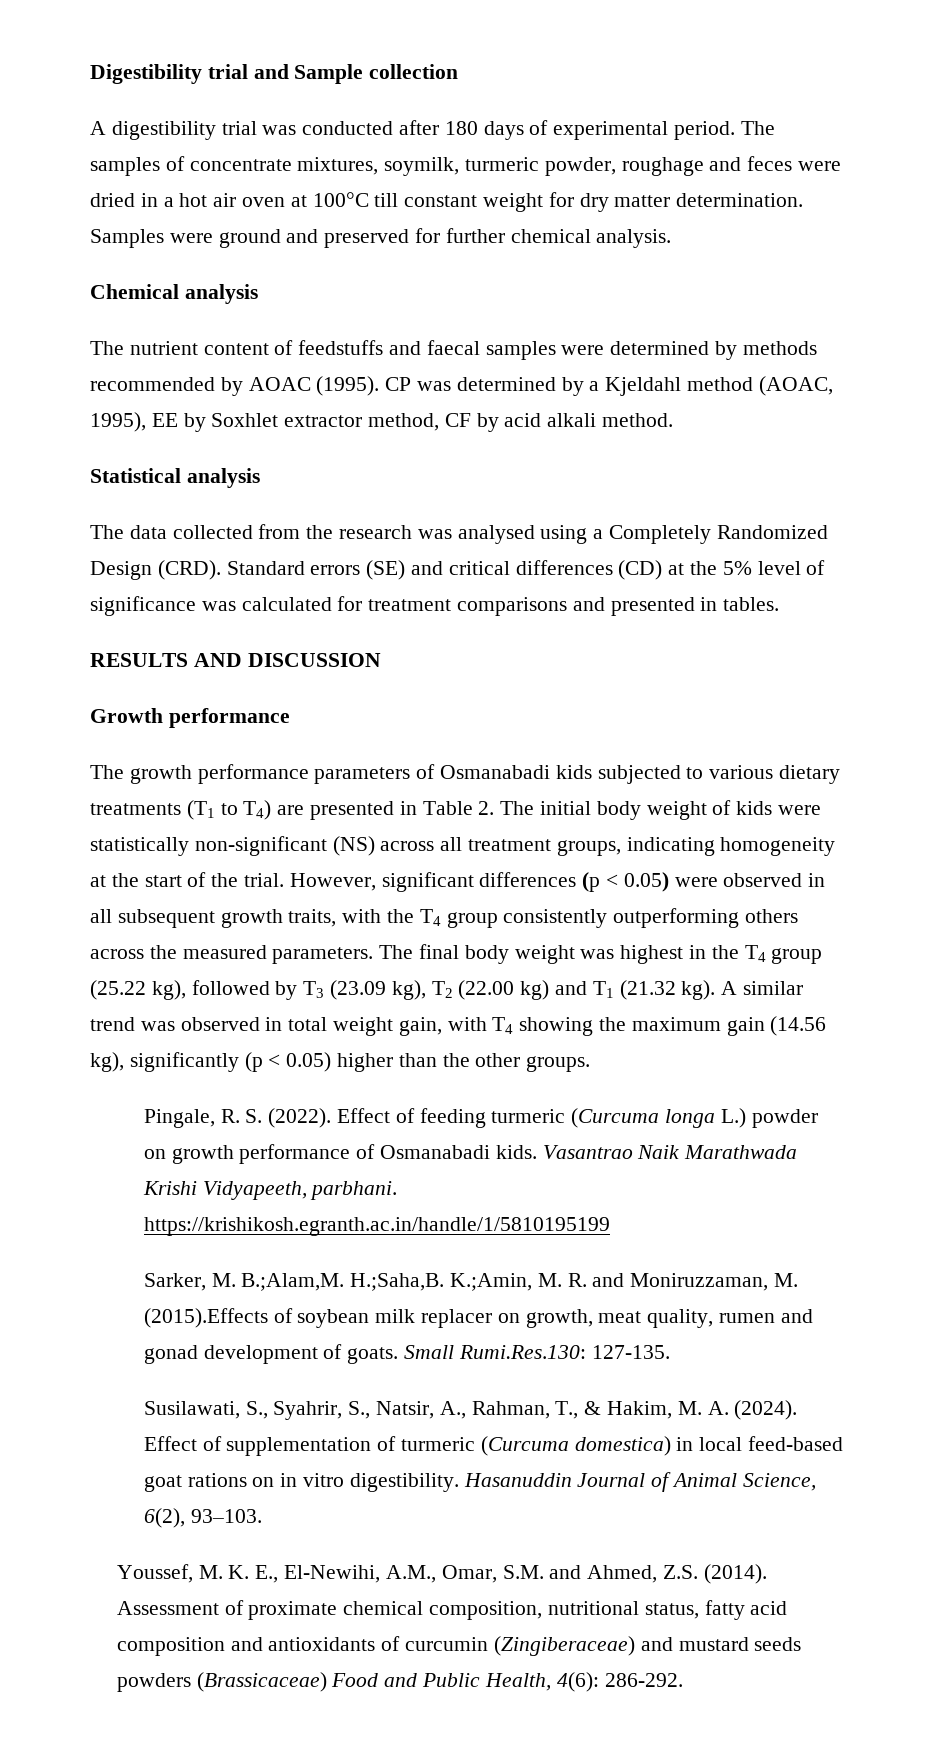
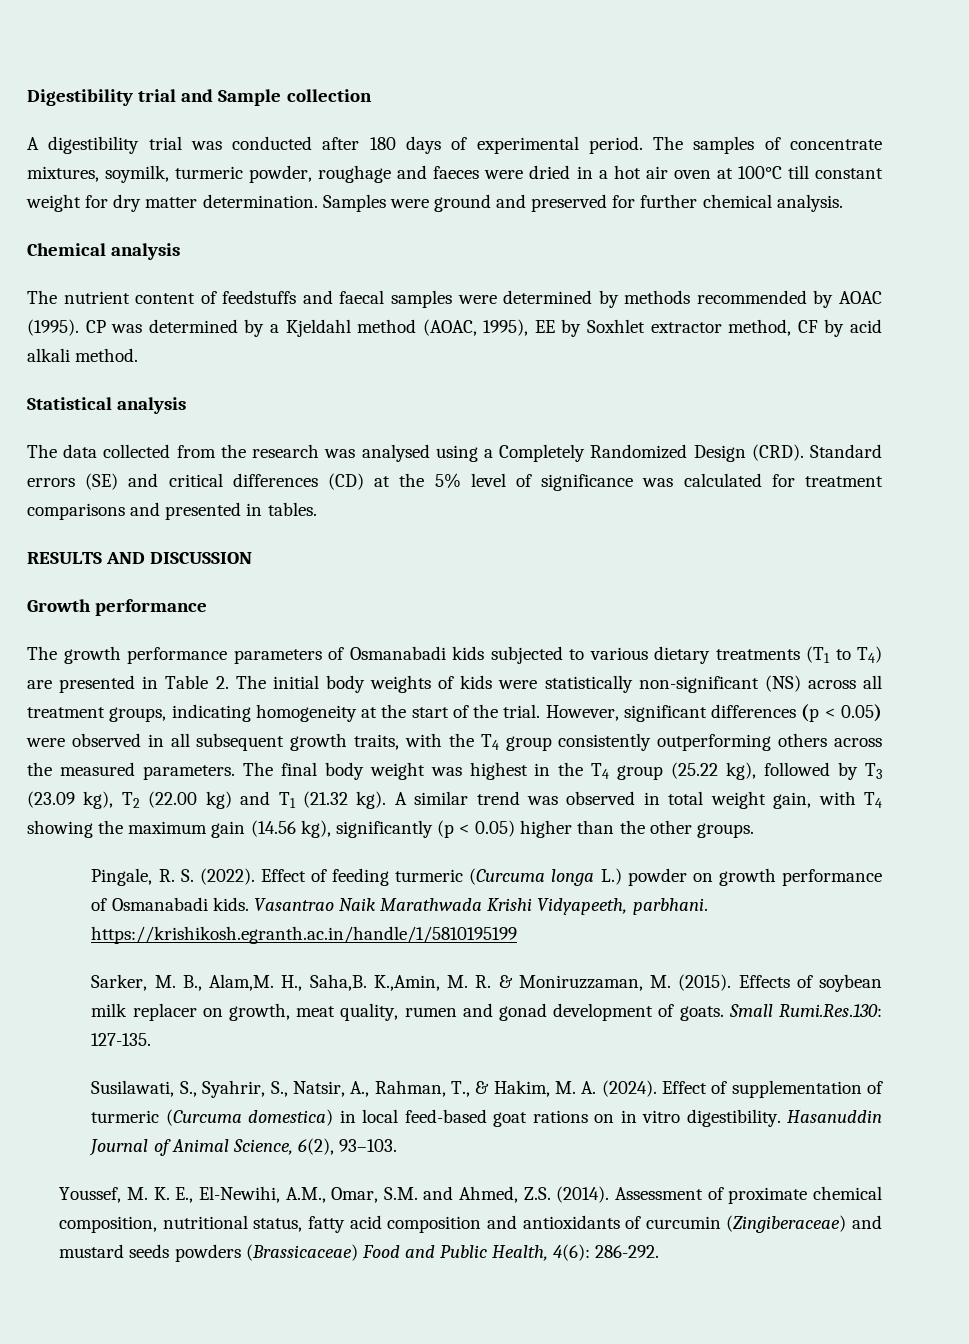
- The samples of concentrate mixtures, soymilk, turmeric powder, roughage and feces were dried in a hot air oven at 100°C till constant weight for dry matter determination.
+ The samples of concentrate mixtures, soymilk, turmeric powder, roughage and faeces were dried in a hot air oven at 100°C till constant weight for dry matter determination.
- The growth performance parameters of Osmanabadi kids subjected to various dietary treatments (T1 to T4) are presented in Table 2. The initial body weight of kids were statistically non-significant (NS) across all treatment groups, indicating homogeneity at the start of the trial.
+ The growth performance parameters of Osmanabadi kids subjected to various dietary treatments (T1 to T4) are presented in Table 2. The initial body weights of kids were statistically non-significant (NS) across all treatment groups, indicating homogeneity at the start of the trial.
- Sarker, M. B.;Alam,M. H.;Saha,B. K.;Amin, M. R. and Moniruzzaman, M. (2015).Effects of soybean milk replacer on growth, meat quality, rumen and gonad development of goats.
+ Sarker, M. B., Alam,M. H., Saha,B. K.,Amin, M. R. & Moniruzzaman, M. (2015). Effects of soybean milk replacer on growth, meat quality, rumen and gonad development of goats.

